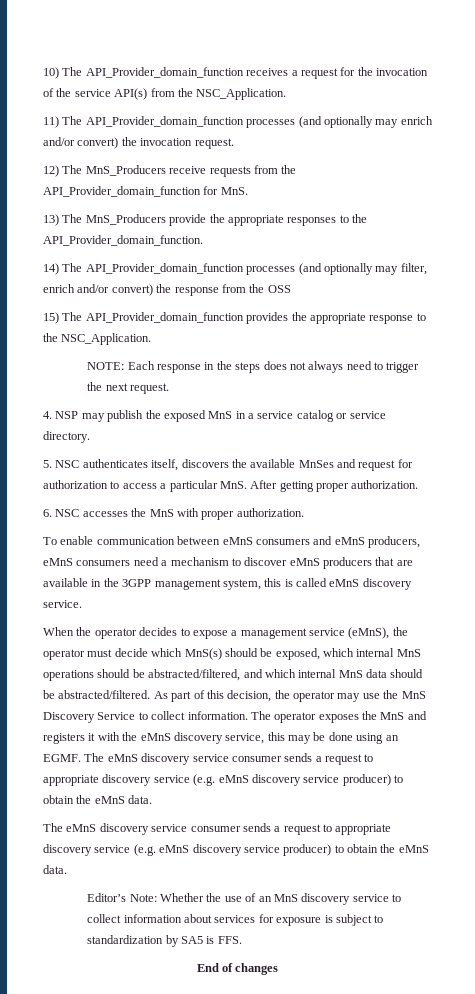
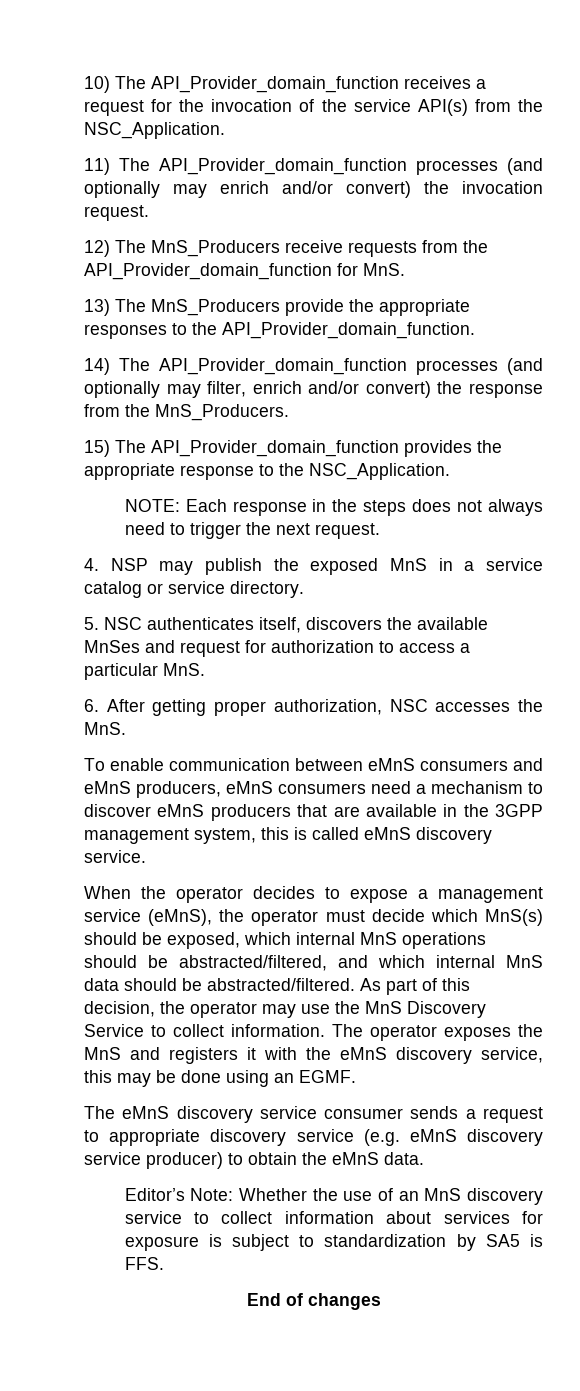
- 14) The API_Provider_domain_function processes (and optionally may filter, enrich and/or convert) the response from the OSS
+ 14) The API_Provider_domain_function processes (and optionally may filter, enrich and/or convert) the response from the MnS_Producers.
- 5. NSC authenticates itself, discovers the available MnSes and request for authorization to access a particular MnS. After getting proper authorization.
- 6. NSC accesses the MnS with proper authorization.
+ 5. NSC authenticates itself, discovers the available MnSes and request for authorization to access a particular MnS.
+ 6. After getting proper authorization, NSC accesses the MnS.
- The operator exposes the MnS and registers it with the eMnS discovery service, this may be done using an EGMF. The eMnS discovery service consumer sends a request to appropriate discovery service (e.g. eMnS discovery service producer) to obtain the eMnS data.
+ The operator exposes the MnS and registers it with the eMnS discovery service, this may be done using an EGMF.

